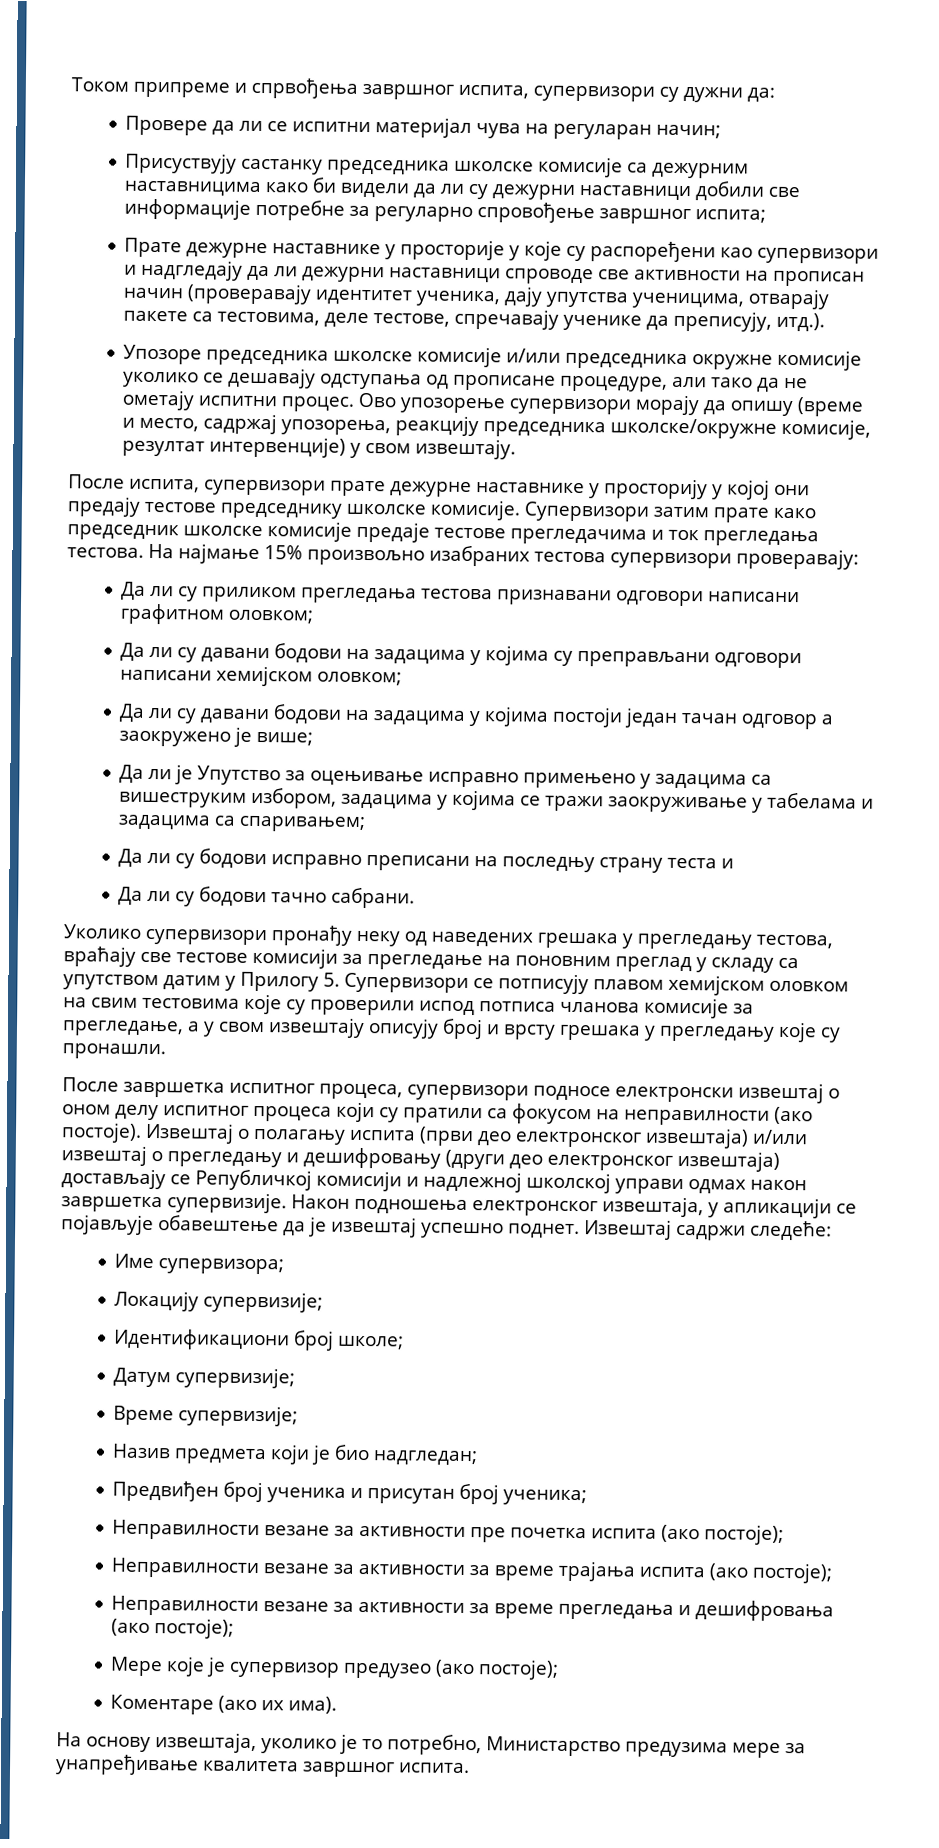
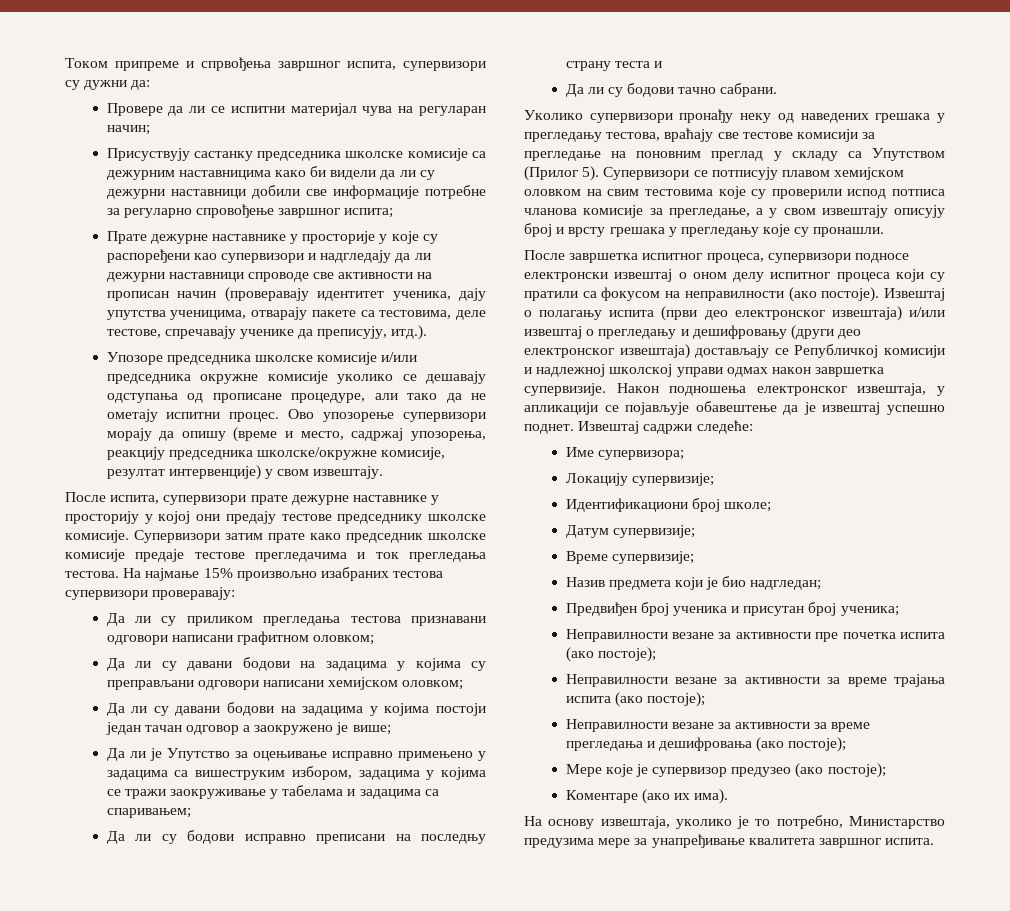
- Уколико супервизори пронађу неку од наведених грешака у прегледању тестова, враћају све тестове комисији за прегледање на поновним преглад у складу са упутством датим у Прилогу 5. Супервизори се потписују плавом хемијском оловком на свим тестовима које су проверили испод потписа чланова комисије за прегледање, а у свом извештају описују број и врсту грешака у прегледању које су пронашли.
+ Уколико супервизори пронађу неку од наведених грешака у прегледању тестова, враћају све тестове комисији за прегледање на поновним преглад у складу са Упутством (Прилог 5). Супервизори се потписују плавом хемијском оловком на свим тестовима које су проверили испод потписа чланова комисије за прегледање, а у свом извештају описују број и врсту грешака у прегледању које су пронашли.

